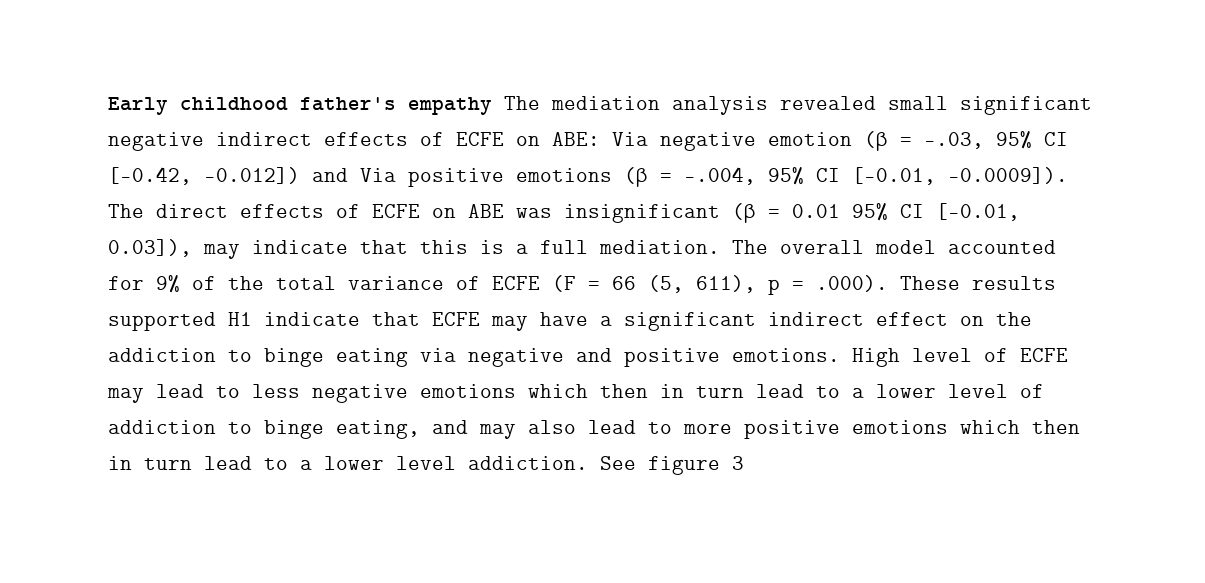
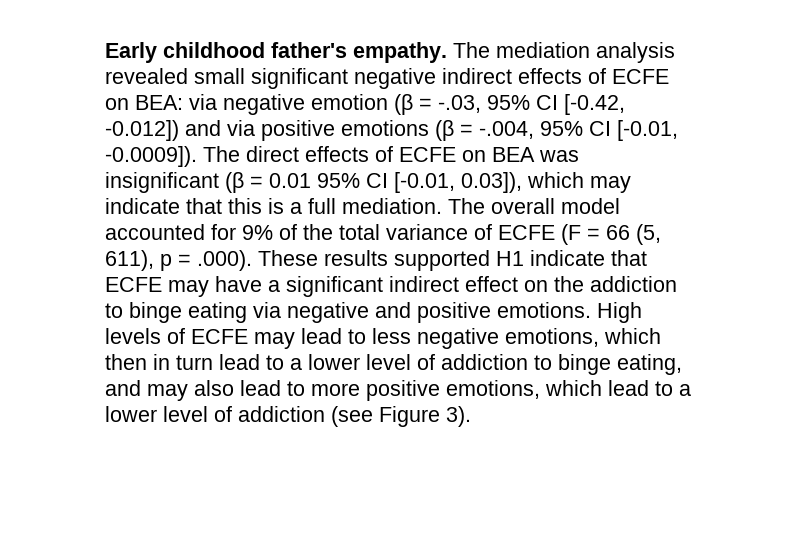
- Early childhood father's empathy The mediation analysis revealed small significant negative indirect effects of ECFE on ABE: Via negative emotion (β = -.03, 95% CI [-0.42, -0.012]) and Via positive emotions (β = -.004, 95% CI [-0.01, -0.0009]). The direct effects of ECFE on ABE was insignificant (β = 0.01 95% CI [-0.01, 0.03]), may indicate that this is a full mediation.
+ Early childhood father's empathy. The mediation analysis revealed small significant negative indirect effects of ECFE on BEA: via negative emotion (β = -.03, 95% CI [-0.42, -0.012]) and via positive emotions (β = -.004, 95% CI [-0.01, -0.0009]). The direct effects of ECFE on BEA was insignificant (β = 0.01 95% CI [-0.01, 0.03]), which may indicate that this is a full mediation.
- High level of ECFE may lead to less negative emotions which then in turn lead to a lower level of addiction to binge eating, and may also lead to more positive emotions which then in turn lead to a lower level addiction. See figure 3
+ High levels of ECFE may lead to less negative emotions, which then in turn lead to a lower level of addiction to binge eating, and may also lead to more positive emotions, which lead to a lower level of addiction (see Figure 3).

